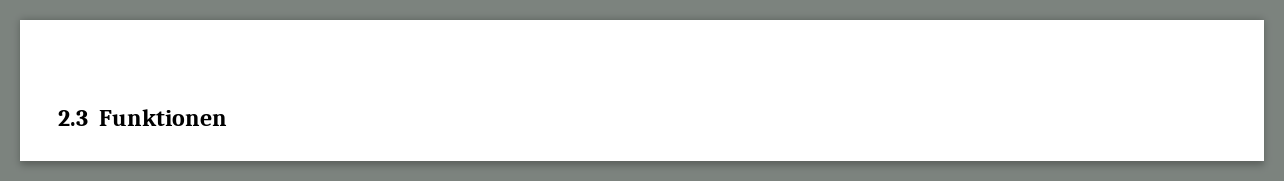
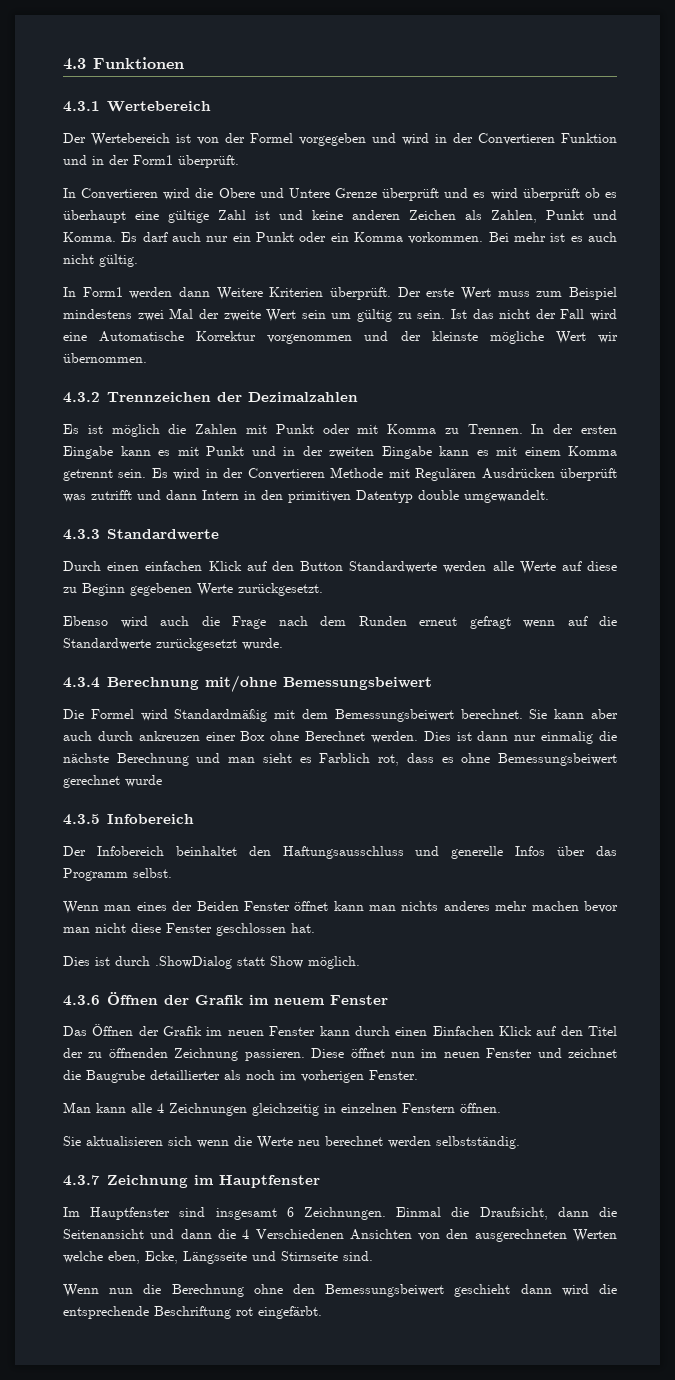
- 2.3 Funktionen
+ 4.3 Funktionen
+ 4.3.1 Wertebereich
+ Der Wertebereich ist von der Formel vorgegeben und wird in der Convertieren Funktion und in der Form1 überprüft.
+ In Convertieren wird die Obere und Untere Grenze überprüft und es wird überprüft ob es überhaupt eine gültige Zahl ist und keine anderen Zeichen als Zahlen, Punkt und Komma. Es darf auch nur ein Punkt oder ein Komma vorkommen. Bei mehr ist es auch nicht gültig.
+ In Form1 werden dann Weitere Kriterien überprüft. Der erste Wert muss zum Beispiel mindestens zwei Mal der zweite Wert sein um gültig zu sein. Ist das nicht der Fall wird eine Automatische Korrektur vorgenommen und der kleinste mögliche Wert wir übernommen.
+ 4.3.2 Trennzeichen der Dezimalzahlen
+ Es ist möglich die Zahlen mit Punkt oder mit Komma zu Trennen. In der ersten Eingabe kann es mit Punkt und in der zweiten Eingabe kann es mit einem Komma getrennt sein. Es wird in der Convertieren Methode mit Regulären Ausdrücken überprüft was zutrifft und dann Intern in den primitiven Datentyp double umgewandelt.
+ 4.3.3 Standardwerte
+ Durch einen einfachen Klick auf den Button Standardwerte werden alle Werte auf diese zu Beginn gegebenen Werte zurückgesetzt.
+ Ebenso wird auch die Frage nach dem Runden erneut gefragt wenn auf die Standardwerte zurückgesetzt wurde.
+ 4.3.4 Berechnung mit/ohne Bemessungsbeiwert
+ Die Formel wird Standardmäßig mit dem Bemessungsbeiwert berechnet. Sie kann aber auch durch ankreuzen einer Box ohne Berechnet werden. Dies ist dann nur einmalig die nächste Berechnung und man sieht es Farblich rot, dass es ohne Bemessungsbeiwert gerechnet wurde
+ 4.3.5 Infobereich
+ Der Infobereich beinhaltet den Haftungsausschluss und generelle Infos über das Programm selbst.
+ Wenn man eines der Beiden Fenster öffnet kann man nichts anderes mehr machen bevor man nicht diese Fenster geschlossen hat.
+ Dies ist durch .ShowDialog statt Show möglich.
+ 4.3.6 Öffnen der Grafik im neuem Fenster
+ Das Öffnen der Grafik im neuen Fenster kann durch einen Einfachen Klick auf den Titel der zu öffnenden Zeichnung passieren. Diese öffnet nun im neuen Fenster und zeichnet die Baugrube detaillierter als noch im vorherigen Fenster.
+ Man kann alle 4 Zeichnungen gleichzeitig in einzelnen Fenstern öffnen.
+ Sie aktualisieren sich wenn die Werte neu berechnet werden selbstständig.
+ 4.3.7 Zeichnung im Hauptfenster
+ Im Hauptfenster sind insgesamt 6 Zeichnungen. Einmal die Draufsicht, dann die Seitenansicht und dann die 4 Verschiedenen Ansichten von den ausgerechneten Werten welche eben, Ecke, Längsseite und Stirnseite sind.
+ Wenn nun die Berechnung ohne den Bemessungsbeiwert geschieht dann wird die entsprechende Beschriftung rot eingefärbt.

